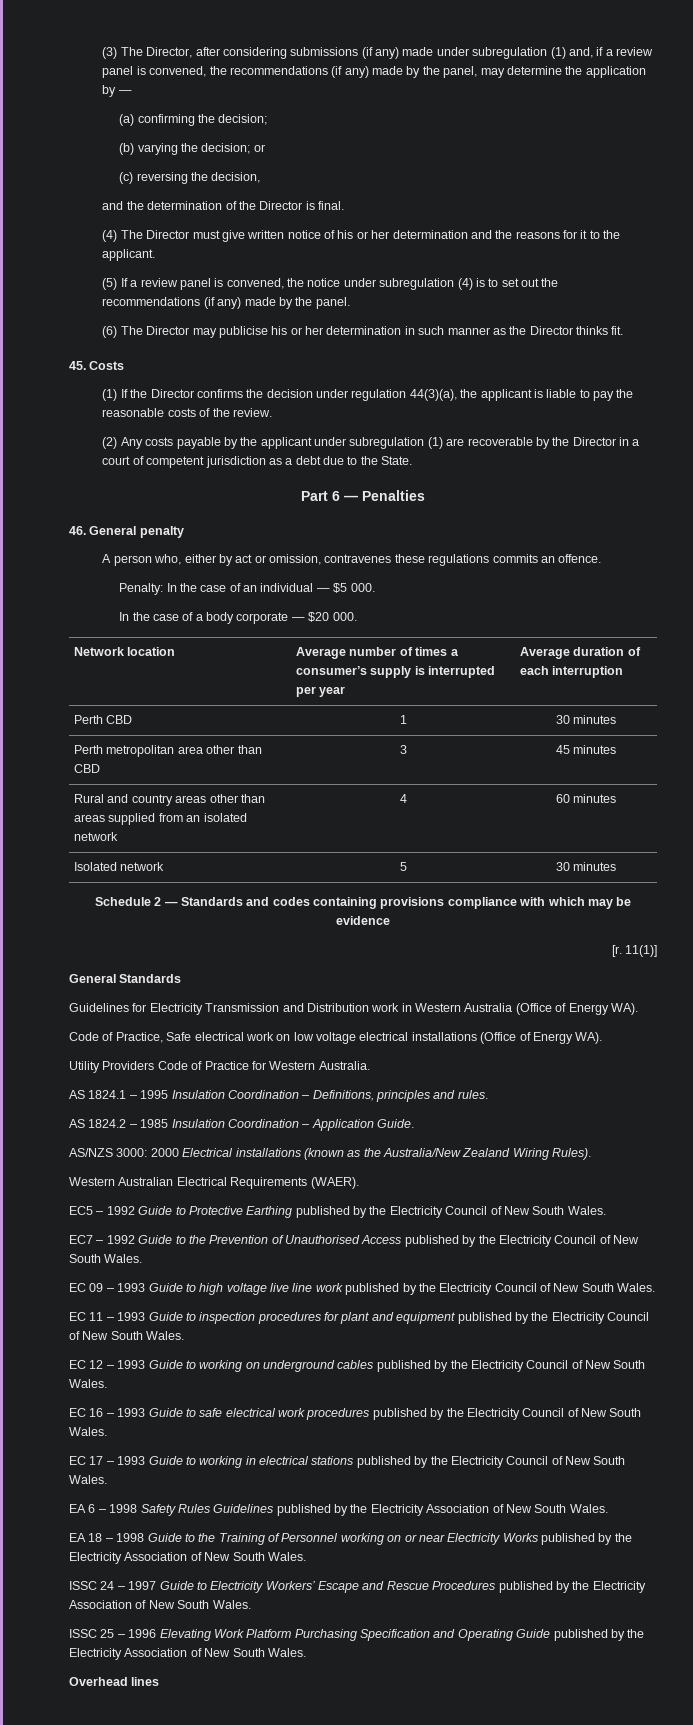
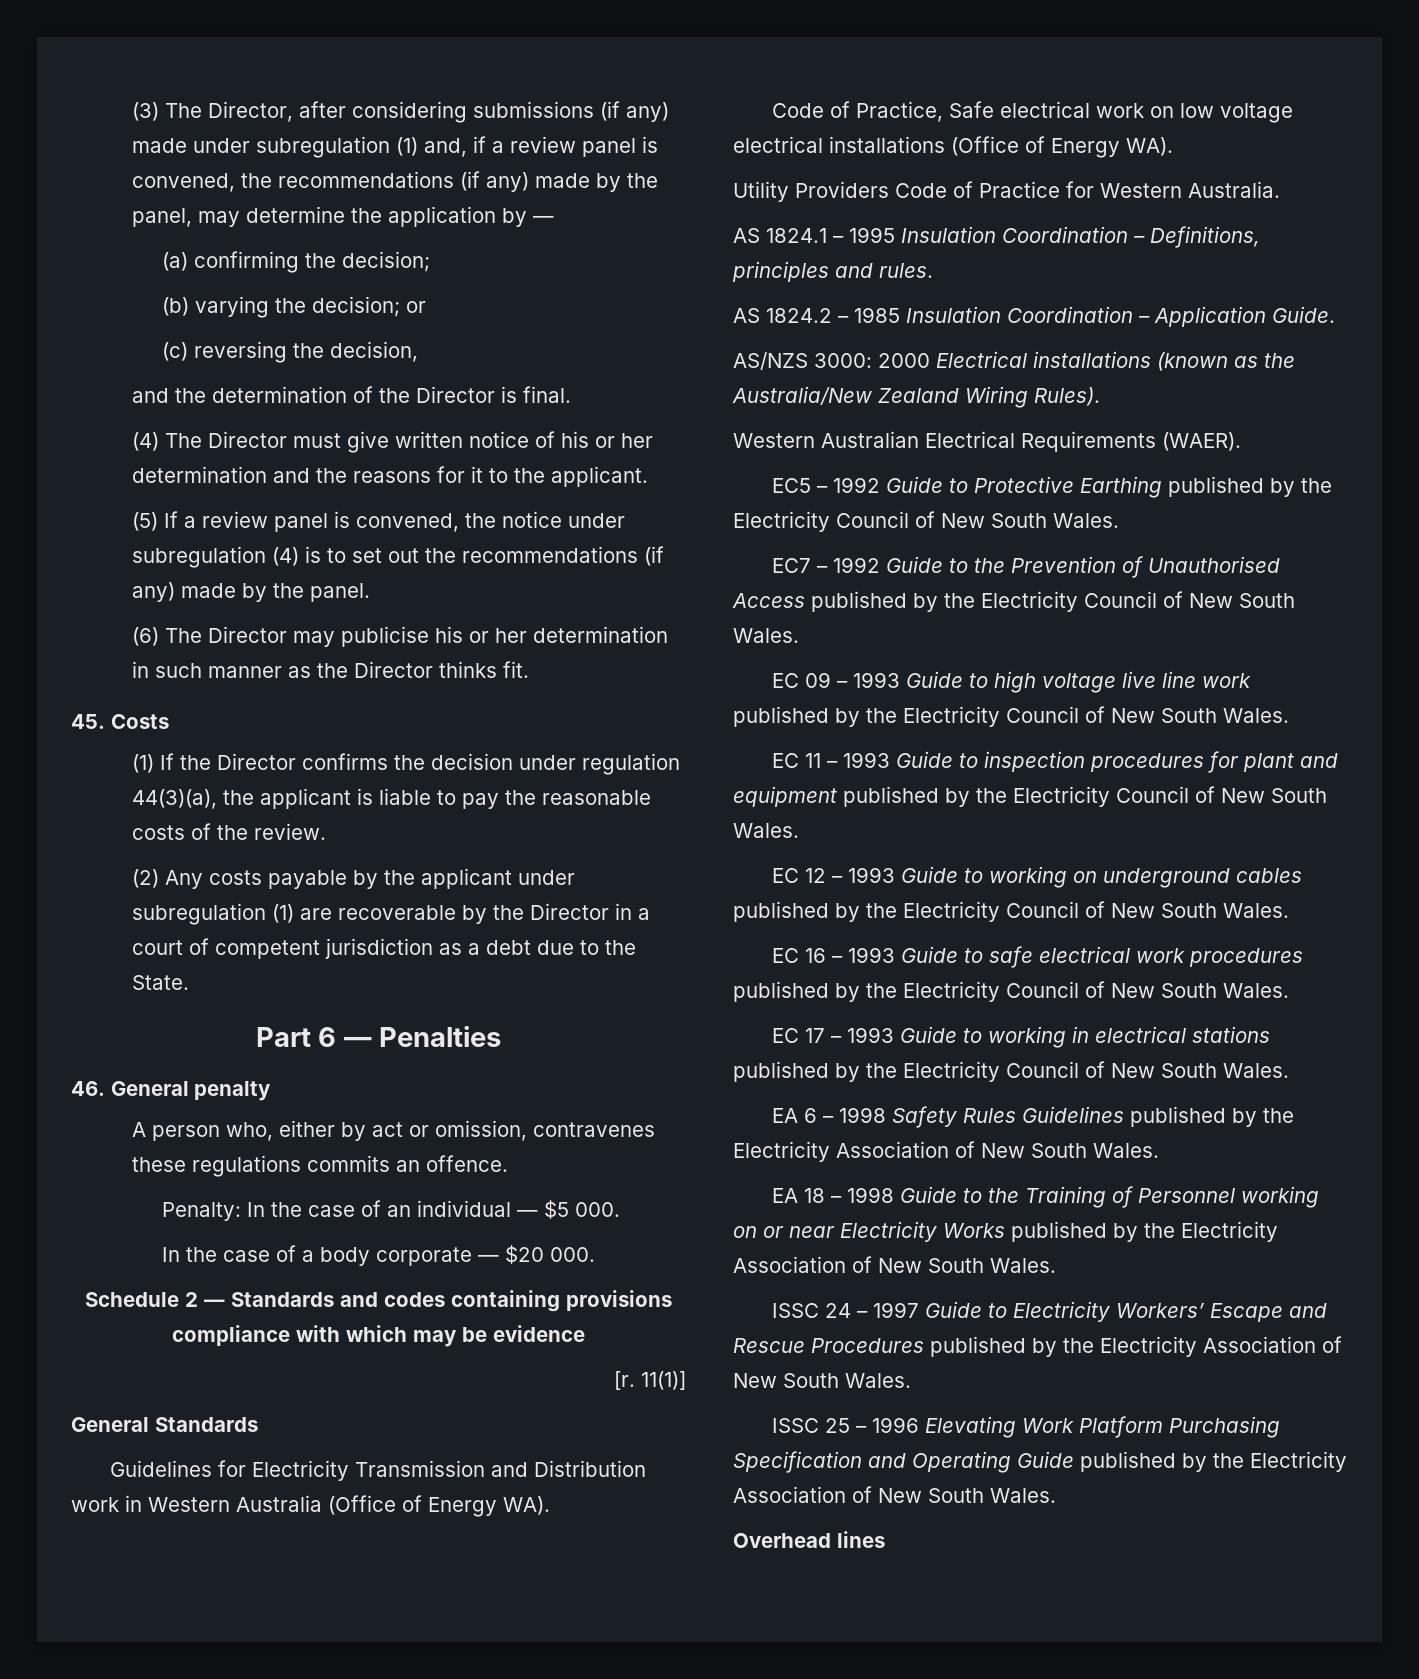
- Network location | Average number of times a consumer’s supply is interrupted per year | Average duration of each interruption
- Perth CBD | 1 | 30 minutes
- Perth metropolitan area other than CBD | 3 | 45 minutes
- Rural and country areas other than areas supplied from an isolated network | 4 | 60 minutes
- Isolated network | 5 | 30 minutes

